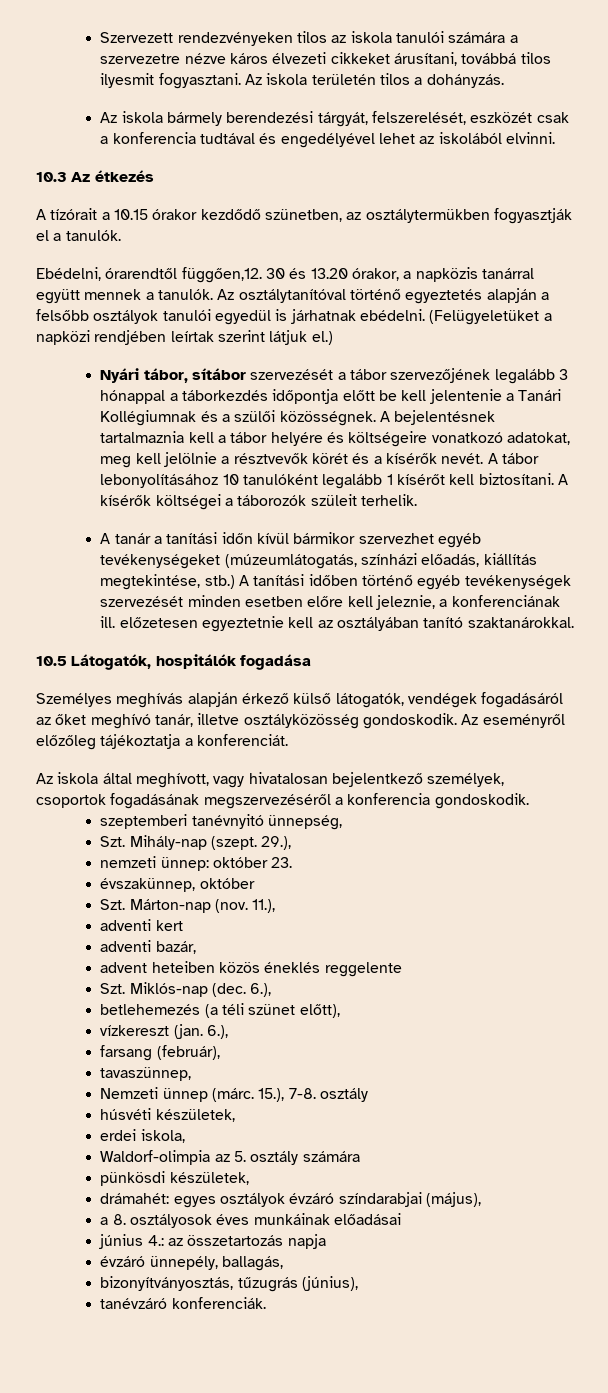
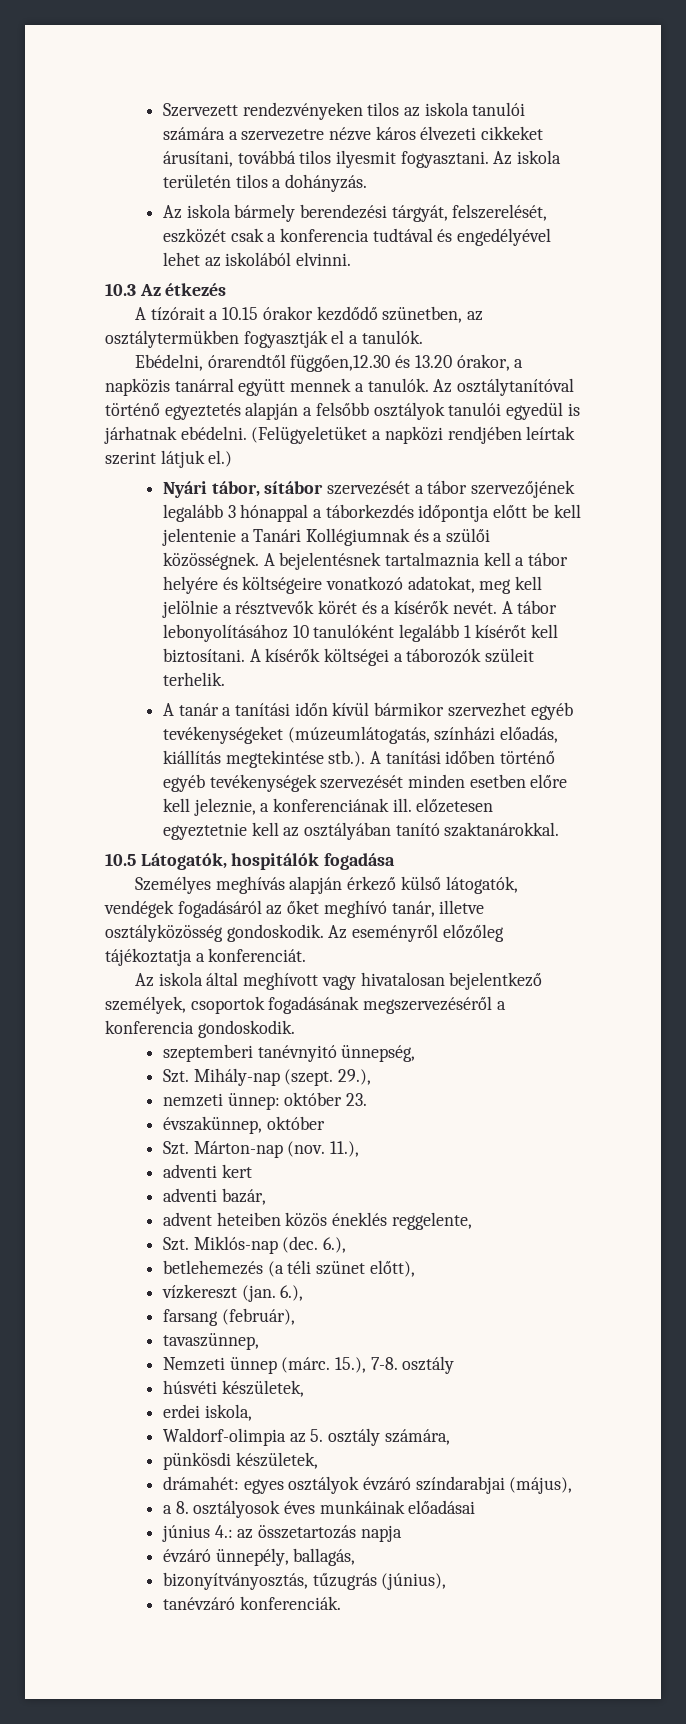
- Ebédelni, órarendtől függően,12. 30 és 13.20 órakor, a napközis tanárral együtt mennek a tanulók.
+ Ebédelni, órarendtől függően,12.30 és 13.20 órakor, a napközis tanárral együtt mennek a tanulók.
- A tanár a tanítási időn kívül bármikor szervezhet egyéb tevékenységeket (múzeumlátogatás, színházi előadás, kiállítás megtekintése, stb.) A tanítási időben történő egyéb tevékenységek szervezését minden esetben előre kell jeleznie, a konferenciának ill. előzetesen egyeztetnie kell az osztályában tanító szaktanárokkal.
+ A tanár a tanítási időn kívül bármikor szervezhet egyéb tevékenységeket (múzeumlátogatás, színházi előadás, kiállítás megtekintése stb.). A tanítási időben történő egyéb tevékenységek szervezését minden esetben előre kell jeleznie, a konferenciának ill. előzetesen egyeztetnie kell az osztályában tanító szaktanárokkal.
- Az iskola által meghívott, vagy hivatalosan bejelentkező személyek, csoportok fogadásának megszervezéséről a konferencia gondoskodik.
+ Az iskola által meghívott vagy hivatalosan bejelentkező személyek, csoportok fogadásának megszervezéséről a konferencia gondoskodik.
- advent heteiben közös éneklés reggelente
+ advent heteiben közös éneklés reggelente,
- Waldorf-olimpia az 5. osztály számára
+ Waldorf-olimpia az 5. osztály számára,

